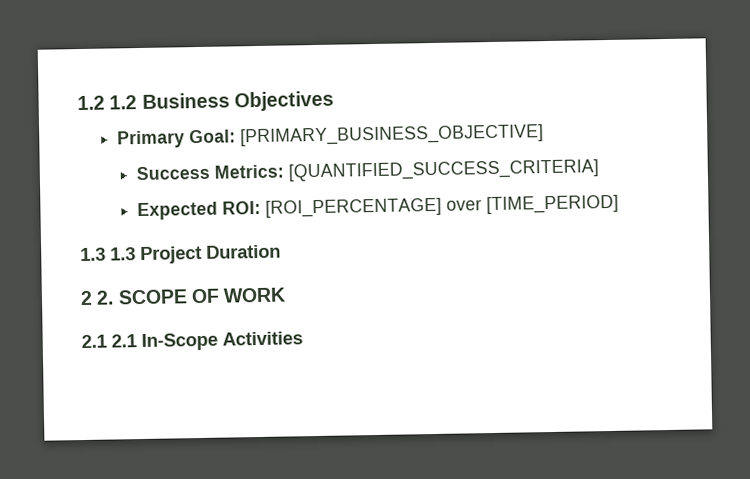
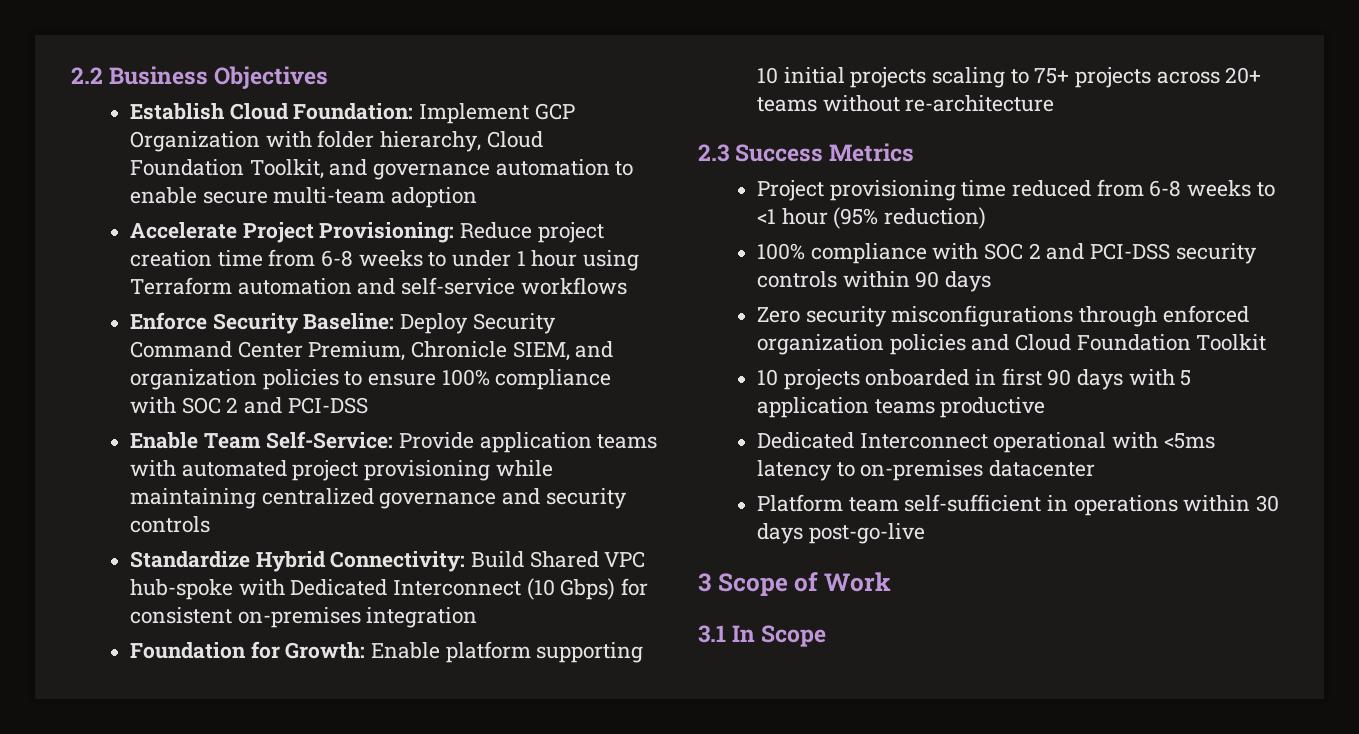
- 1.2 1.2 Business Objectives
+ 2.2 Business Objectives
- Primary Goal: [PRIMARY_BUSINESS_OBJECTIVE]
- Success Metrics: [QUANTIFIED_SUCCESS_CRITERIA]
- Expected ROI: [ROI_PERCENTAGE] over [TIME_PERIOD]
- 1.3 1.3 Project Duration
- 2 2. SCOPE OF WORK
- 2.1 2.1 In-Scope Activities
+ Establish Cloud Foundation: Implement GCP Organization with folder hierarchy, Cloud Foundation Toolkit, and governance automation to enable secure multi-team adoption
+ Accelerate Project Provisioning: Reduce project creation time from 6-8 weeks to under 1 hour using Terraform automation and self-service workflows
+ Enforce Security Baseline: Deploy Security Command Center Premium, Chronicle SIEM, and organization policies to ensure 100% compliance with SOC 2 and PCI-DSS
+ Enable Team Self-Service: Provide application teams with automated project provisioning while maintaining centralized governance and security controls
+ Standardize Hybrid Connectivity: Build Shared VPC hub-spoke with Dedicated Interconnect (10 Gbps) for consistent on-premises integration
+ Foundation for Growth: Enable platform supporting 10 initial projects scaling to 75+ projects across 20+ teams without re-architecture
+ 2.3 Success Metrics
+ Project provisioning time reduced from 6-8 weeks to <1 hour (95% reduction)
+ 100% compliance with SOC 2 and PCI-DSS security controls within 90 days
+ Zero security misconfigurations through enforced organization policies and Cloud Foundation Toolkit
+ 10 projects onboarded in first 90 days with 5 application teams productive
+ Dedicated Interconnect operational with <5ms latency to on-premises datacenter
+ Platform team self-sufficient in operations within 30 days post-go-live
+ 3 Scope of Work
+ 3.1 In Scope

